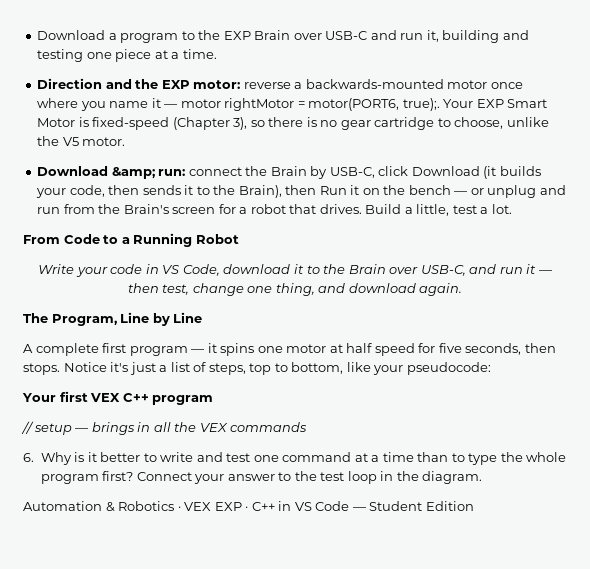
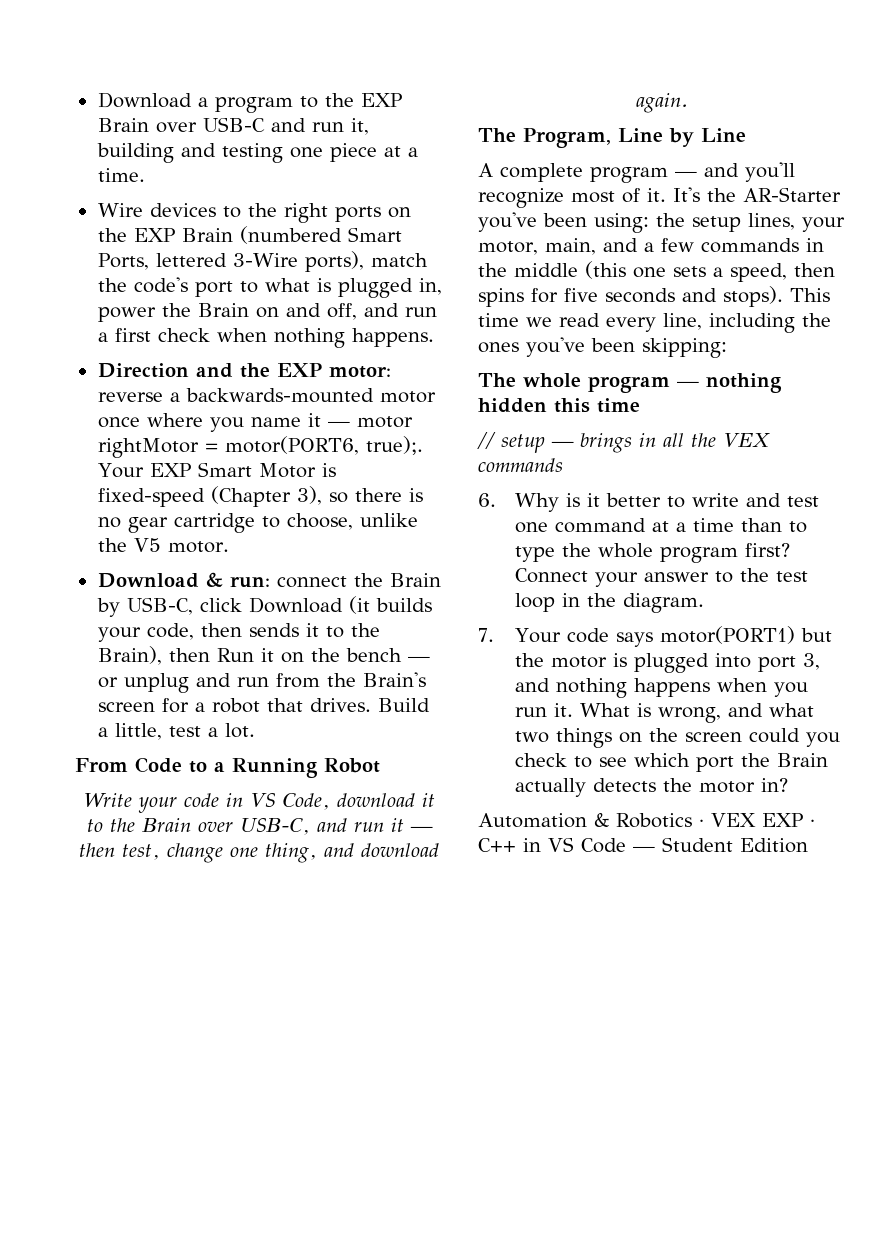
+ Wire devices to the right ports on the EXP Brain (numbered Smart Ports, lettered 3-Wire ports), match the code's port to what is plugged in, power the Brain on and off, and run a first check when nothing happens.
- Download &amp; run: connect the Brain by USB-C, click Download (it builds your code, then sends it to the Brain), then Run it on the bench — or unplug and run from the Brain's screen for a robot that drives.
+ Download & run: connect the Brain by USB-C, click Download (it builds your code, then sends it to the Brain), then Run it on the bench — or unplug and run from the Brain's screen for a robot that drives.
- A complete first program — it spins one motor at half speed for five seconds, then stops. Notice it's just a list of steps, top to bottom, like your pseudocode:
- Your first VEX C++ program
+ A complete program — and you'll recognize most of it. It's the AR-Starter you've been using: the setup lines, your motor, main, and a few commands in the middle (this one sets a speed, then spins for five seconds and stops). This time we read every line, including the ones you've been skipping:
+ The whole program — nothing hidden this time
+ 7. Your code says motor(PORT1) but the motor is plugged into port 3, and nothing happens when you run it. What is wrong, and what two things on the screen could you check to see which port the Brain actually detects the motor in?

